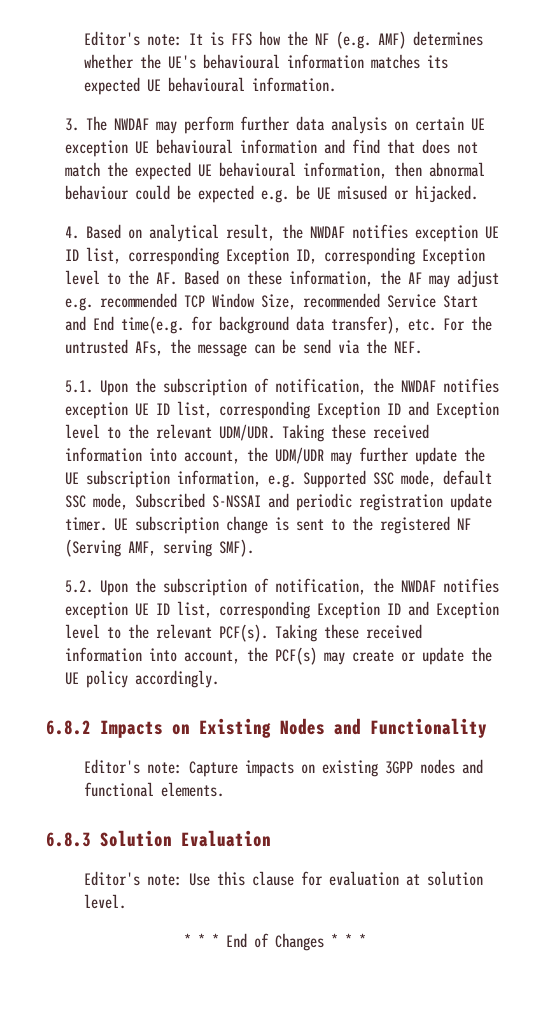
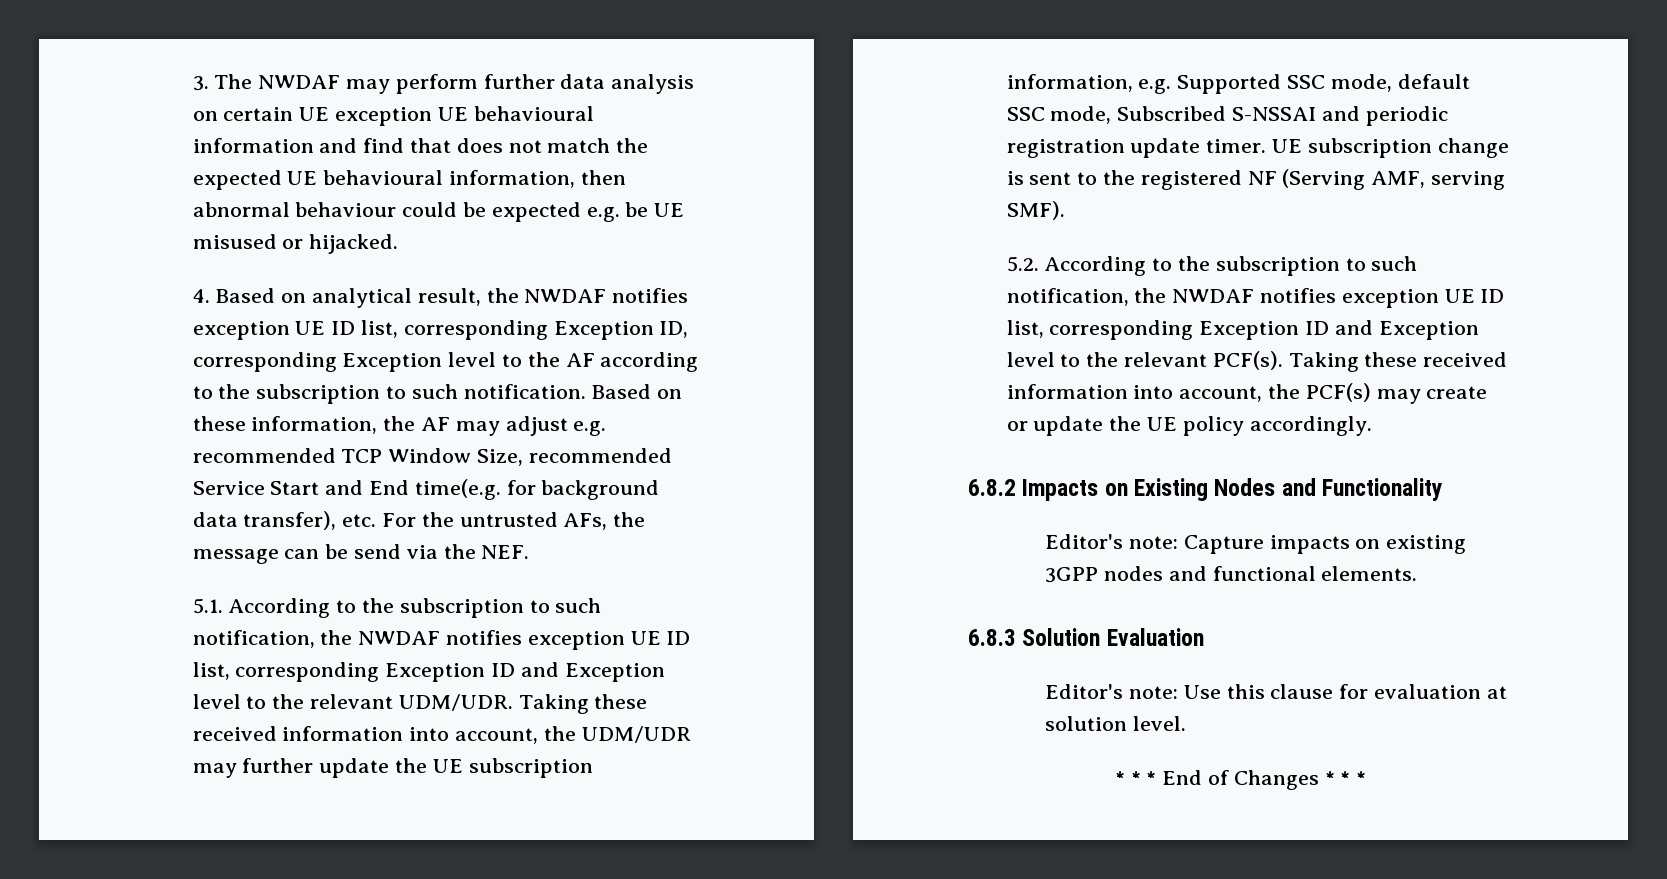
- Editor's note: It is FFS how the NF (e.g. AMF) determines whether the UE's behavioural information matches its expected UE behavioural information.
- 4. Based on analytical result, the NWDAF notifies exception UE ID list, corresponding Exception ID, corresponding Exception level to the AF. Based on these information, the AF may adjust e.g. recommended TCP Window Size, recommended Service Start and End time(e.g. for background data transfer), etc. For the untrusted AFs, the message can be send via the NEF.
+ 4. Based on analytical result, the NWDAF notifies exception UE ID list, corresponding Exception ID, corresponding Exception level to the AF according to the subscription to such notification. Based on these information, the AF may adjust e.g. recommended TCP Window Size, recommended Service Start and End time(e.g. for background data transfer), etc. For the untrusted AFs, the message can be send via the NEF.
- 5.1. Upon the subscription of notification, the NWDAF notifies exception UE ID list, corresponding Exception ID and Exception level to the relevant UDM/UDR.
+ 5.1. According to the subscription to such notification, the NWDAF notifies exception UE ID list, corresponding Exception ID and Exception level to the relevant UDM/UDR.
- 5.2. Upon the subscription of notification, the NWDAF notifies exception UE ID list, corresponding Exception ID and Exception level to the relevant PCF(s).
+ 5.2. According to the subscription to such notification, the NWDAF notifies exception UE ID list, corresponding Exception ID and Exception level to the relevant PCF(s).

